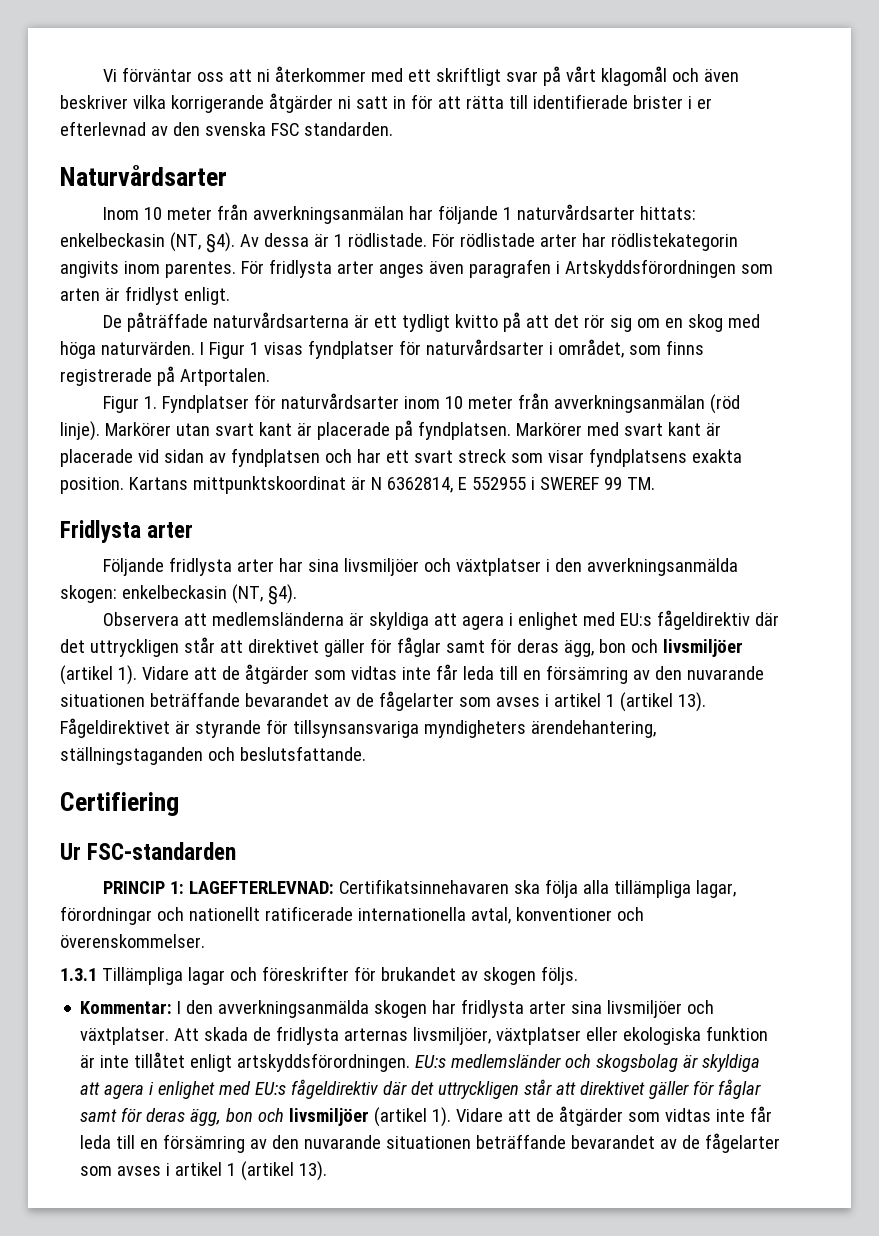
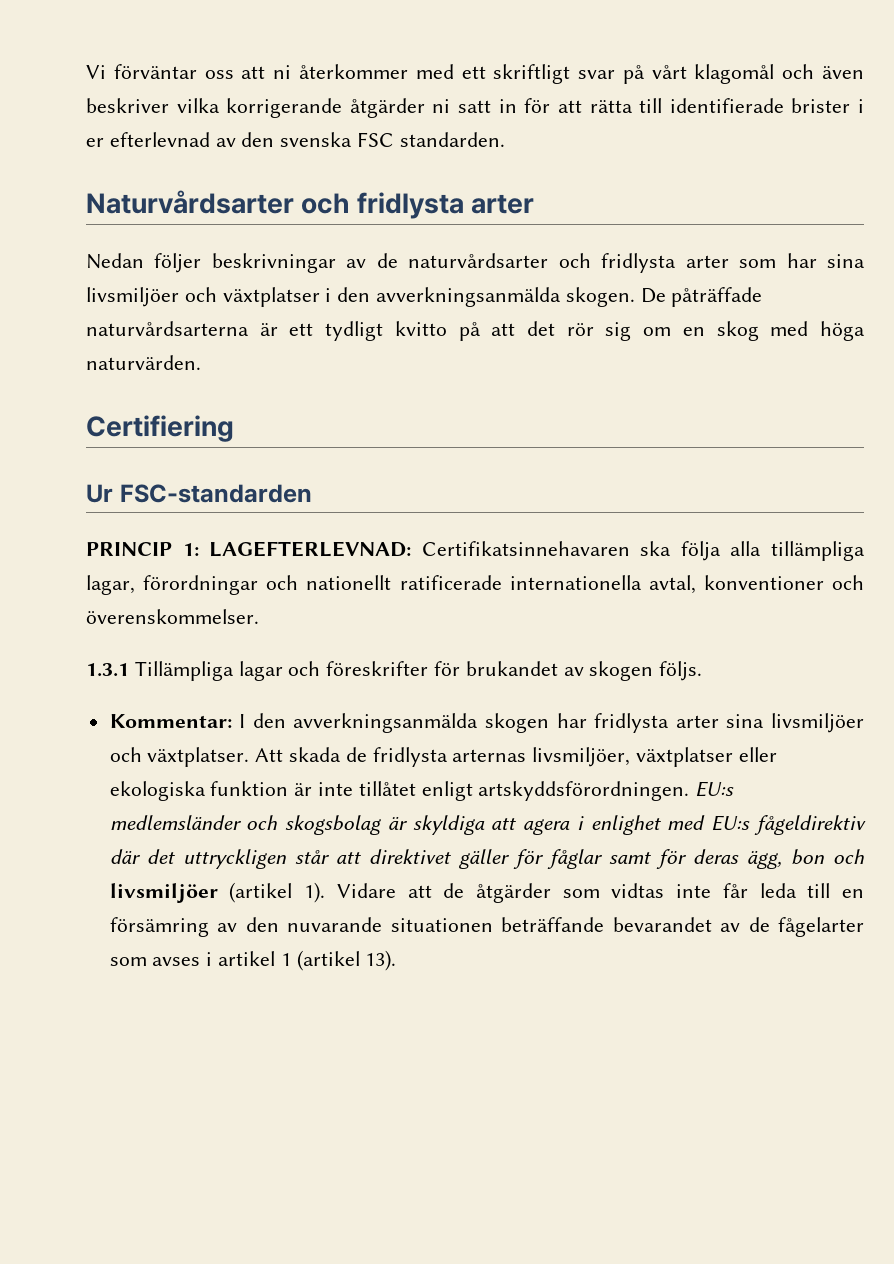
- Naturvårdsarter
- Inom 10 meter från avverkningsanmälan har följande 1 naturvårdsarter hittats: enkelbeckasin (NT, §4). Av dessa är 1 rödlistade. För rödlistade arter har rödlistekategorin angivits inom parentes. För fridlysta arter anges även paragrafen i Artskyddsförordningen som arten är fridlyst enligt.
- De påträffade naturvårdsarterna är ett tydligt kvitto på att det rör sig om en skog med höga naturvärden. I Figur 1 visas fyndplatser för naturvårdsarter i området, som finns registrerade på Artportalen.
- Figur 1. Fyndplatser för naturvårdsarter inom 10 meter från avverkningsanmälan (röd linje). Markörer utan svart kant är placerade på fyndplatsen. Markörer med svart kant är placerade vid sidan av fyndplatsen och har ett svart streck som visar fyndplatsens exakta position. Kartans mittpunktskoordinat är N 6362814, E 552955 i SWEREF 99 TM.
- Fridlysta arter
- Följande fridlysta arter har sina livsmiljöer och växtplatser i den avverkningsanmälda skogen: enkelbeckasin (NT, §4).
- Observera att medlemsländerna är skyldiga att agera i enlighet med EU:s fågeldirektiv där det uttryckligen står att direktivet gäller för fåglar samt för deras ägg, bon och livsmiljöer (artikel 1). Vidare att de åtgärder som vidtas inte får leda till en försämring av den nuvarande situationen beträffande bevarandet av de fågelarter som avses i artikel 1 (artikel 13). Fågeldirektivet är styrande för tillsynsansvariga myndigheters ärendehantering, ställningstaganden och beslutsfattande.
+ Naturvårdsarter och fridlysta arter
+ Nedan följer beskrivningar av de naturvårdsarter och fridlysta arter som har sina livsmiljöer och växtplatser i den avverkningsanmälda skogen. De påträffade naturvårdsarterna är ett tydligt kvitto på att det rör sig om en skog med höga naturvärden.

